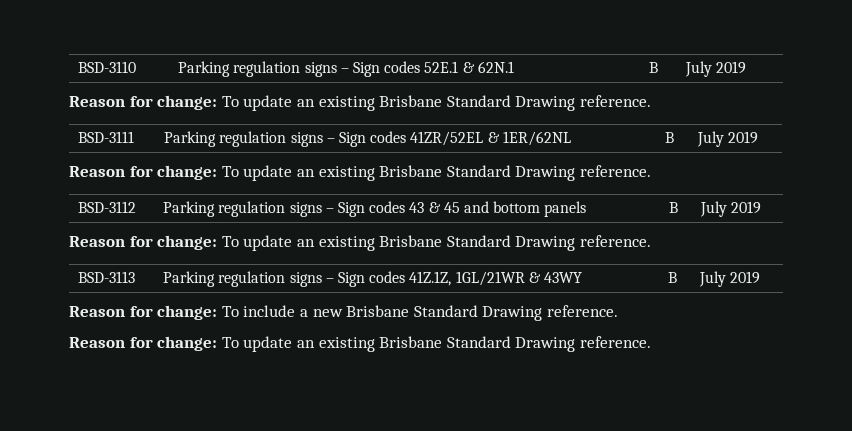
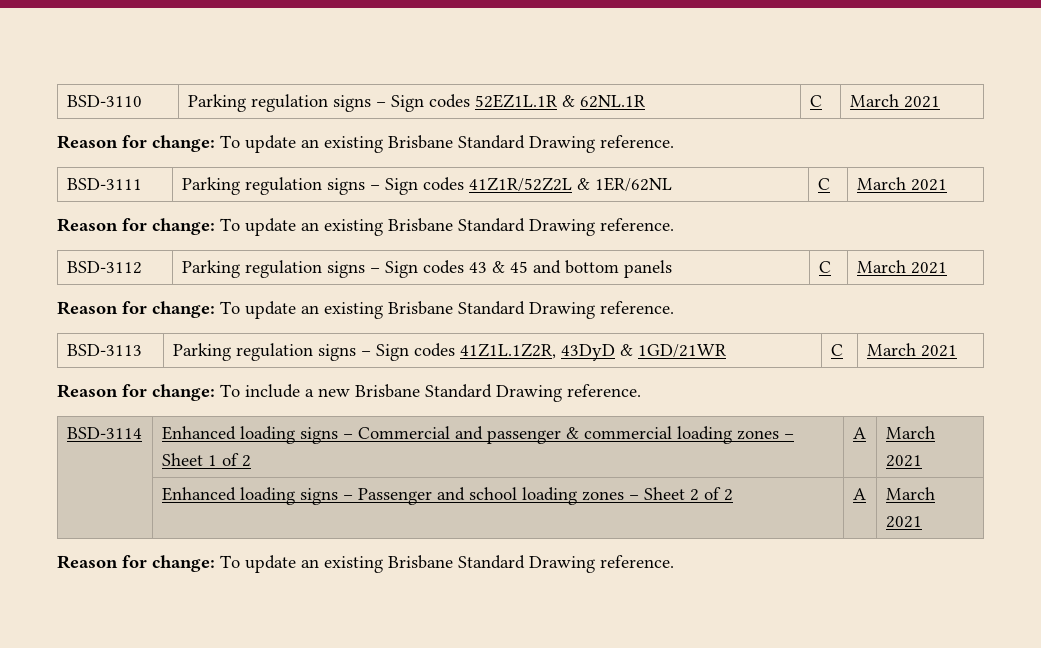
- BSD-3110 | Parking regulation signs – Sign codes 52E.1 & 62N.1 | B | July 2019
+ BSD-3110 | Parking regulation signs – Sign codes 52EZ1L.1R & 62NL.1R | C | March 2021
- BSD-3111 | Parking regulation signs – Sign codes 41ZR/52EL & 1ER/62NL | B | July 2019
+ BSD-3111 | Parking regulation signs – Sign codes 41Z1R/52Z2L & 1ER/62NL | C | March 2021
- BSD-3112 | Parking regulation signs – Sign codes 43 & 45 and bottom panels | B | July 2019
+ BSD-3112 | Parking regulation signs – Sign codes 43 & 45 and bottom panels | C | March 2021
- BSD-3113 | Parking regulation signs – Sign codes 41Z.1Z, 1GL/21WR & 43WY | B | July 2019
+ BSD-3113 | Parking regulation signs – Sign codes 41Z1L.1Z2R, 43DyD & 1GD/21WR | C | March 2021
+ BSD-3114 | Enhanced loading signs – Commercial and passenger & commercial loading zones – Sheet 1 of 2 | A | March 2021
+ | Enhanced loading signs – Passenger and school loading zones – Sheet 2 of 2 | A | March 2021

